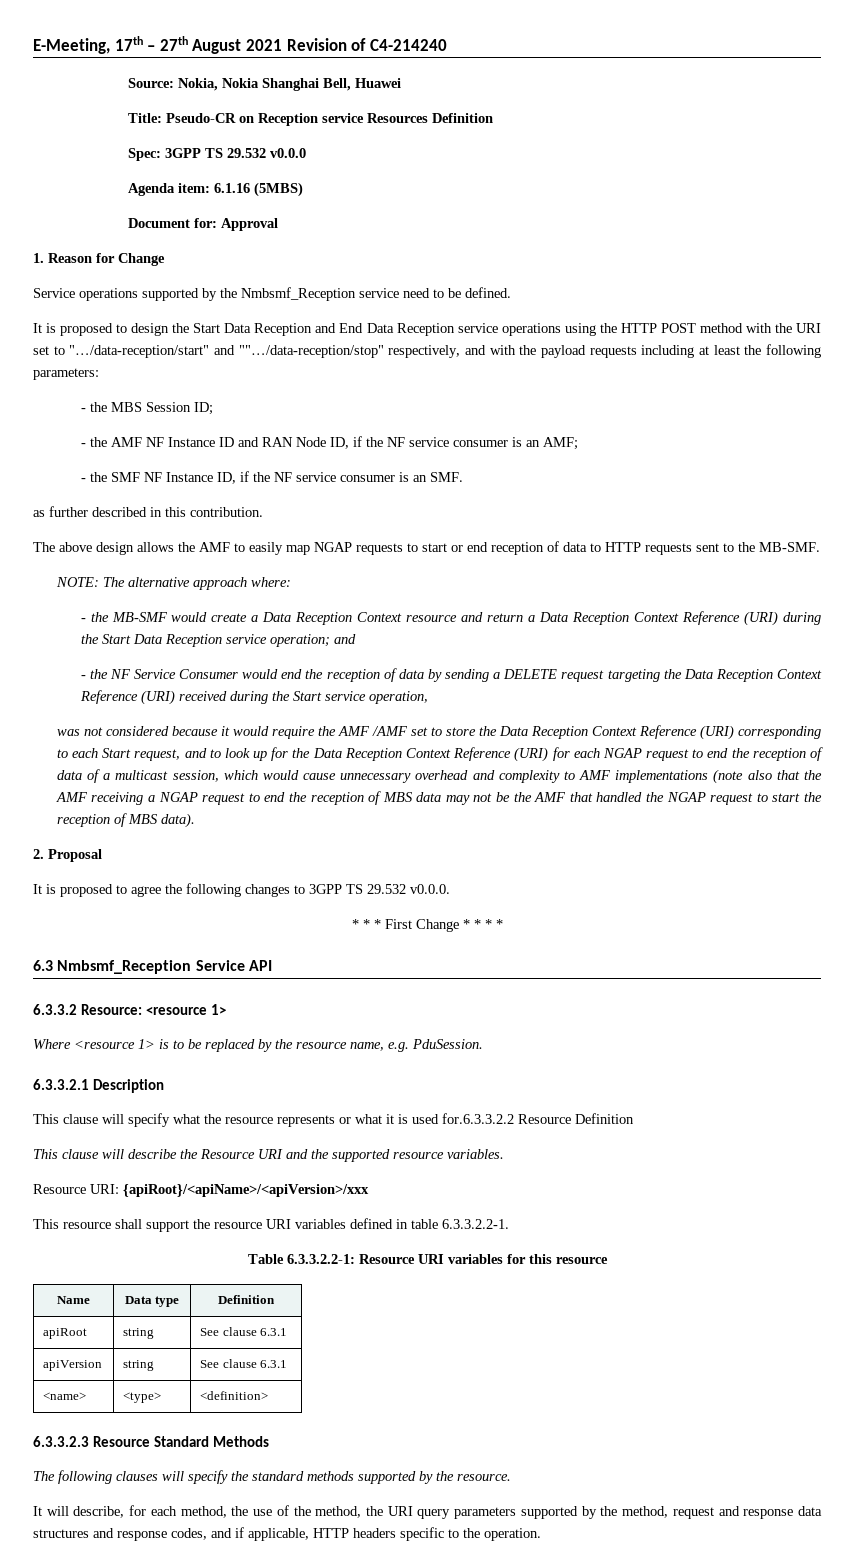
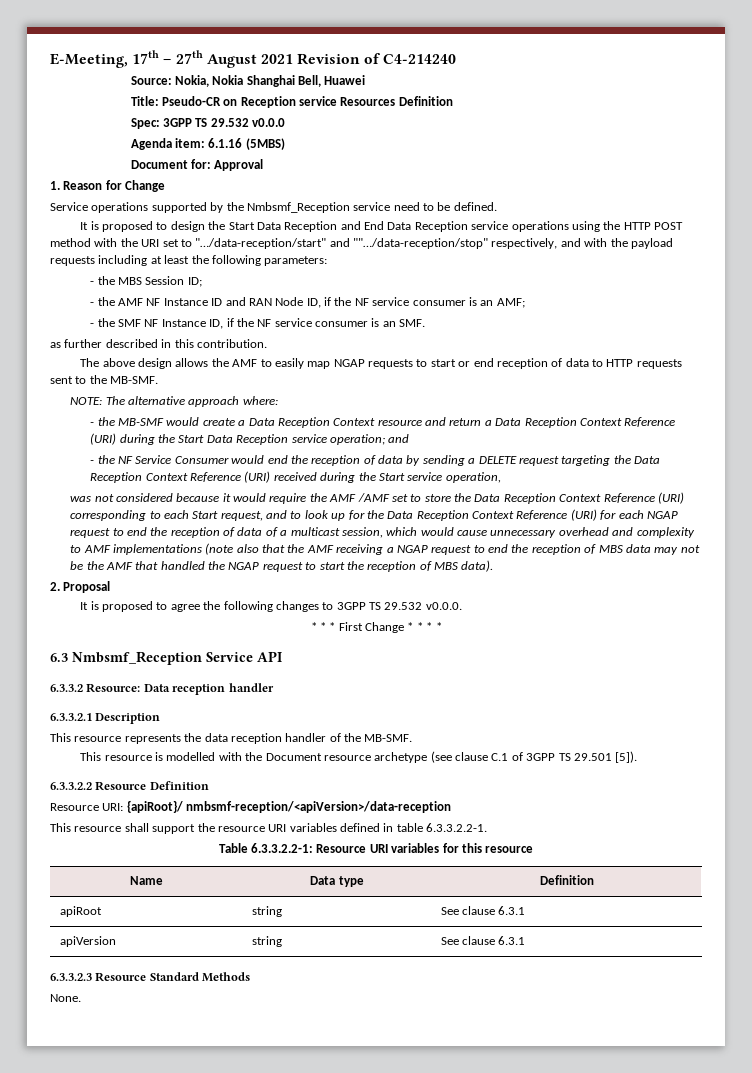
- 6.3.3.2 Resource: <resource 1>
- Where <resource 1> is to be replaced by the resource name, e.g. PduSession.
+ 6.3.3.2 Resource: Data reception handler
  6.3.3.2.1 Description
- This clause will specify what the resource represents or what it is used for.6.3.3.2.2 Resource Definition
- This clause will describe the Resource URI and the supported resource variables.
+ This resource represents the data reception handler of the MB-SMF.
+ This resource is modelled with the Document resource archetype (see clause C.1 of 3GPP TS 29.501 [5]).
+ 6.3.3.2.2 Resource Definition
- Resource URI: {apiRoot}/<apiName>/<apiVersion>/xxx
+ Resource URI: {apiRoot}/ nmbsmf-reception/<apiVersion>/data-reception
- <name> | <type> | <definition>
- The following clauses will specify the standard methods supported by the resource.
- It will describe, for each method, the use of the method, the URI query parameters supported by the method, request and response data structures and response codes, and if applicable, HTTP headers specific to the operation.
+ None.

